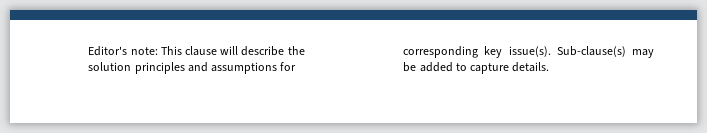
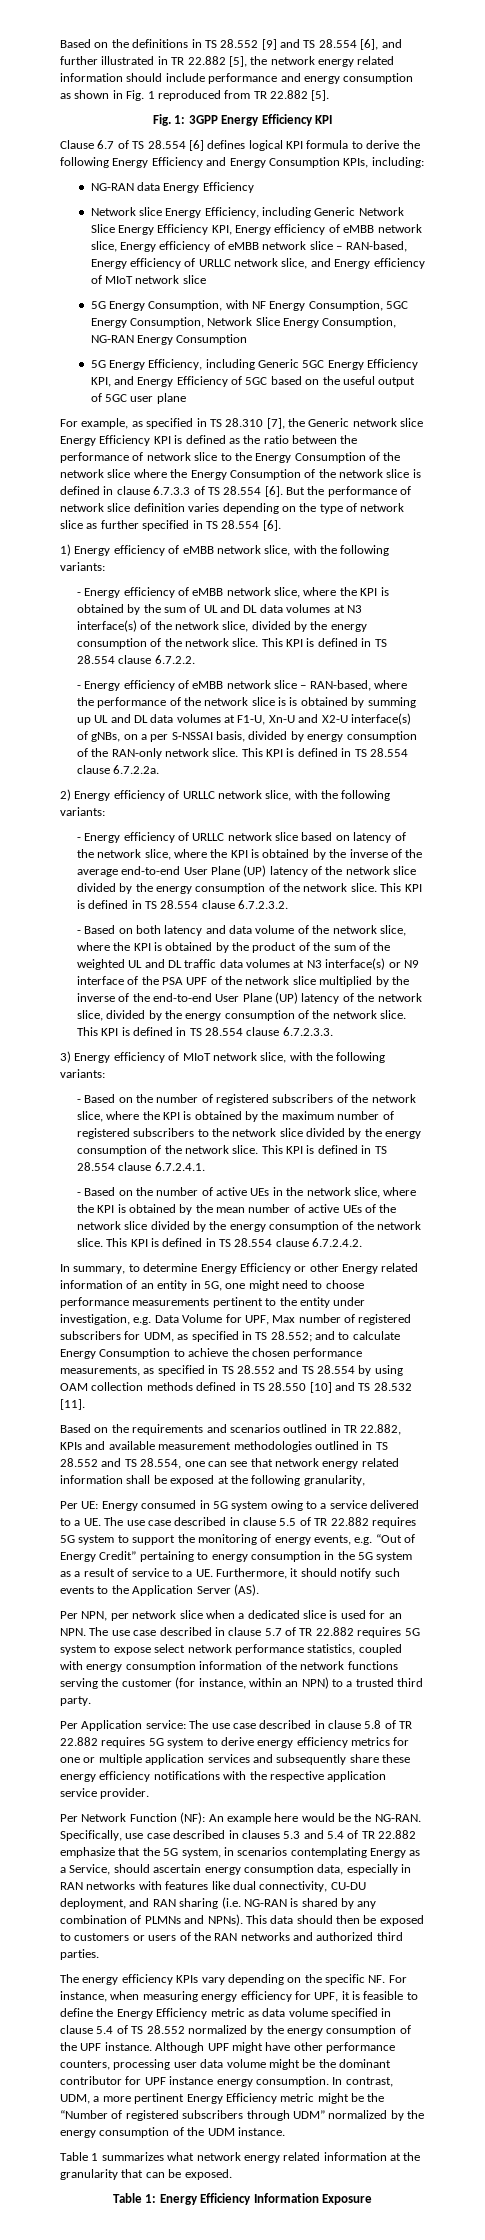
- Editor's note: This clause will describe the solution principles and assumptions for corresponding key issue(s). Sub-clause(s) may be added to capture details.
+ Based on the definitions in TS 28.552 [9] and TS 28.554 [6], and further illustrated in TR 22.882 [5], the network energy related information should include performance and energy consumption as shown in Fig. 1 reproduced from TR 22.882 [5].
+ Fig. 1: 3GPP Energy Efficiency KPI
+ Clause 6.7 of TS 28.554 [6] defines logical KPI formula to derive the following Energy Efficiency and Energy Consumption KPIs, including:
+ NG-RAN data Energy Efficiency
+ Network slice Energy Efficiency, including Generic Network Slice Energy Efficiency KPI, Energy efficiency of eMBB network slice, Energy efficiency of eMBB network slice – RAN-based, Energy efficiency of URLLC network slice, and Energy efficiency of MIoT network slice
+ 5G Energy Consumption, with NF Energy Consumption, 5GC Energy Consumption, Network Slice Energy Consumption, NG-RAN Energy Consumption
+ 5G Energy Efficiency, including Generic 5GC Energy Efficiency KPI, and Energy Efficiency of 5GC based on the useful output of 5GC user plane
+ For example, as specified in TS 28.310 [7], the Generic network slice Energy Efficiency KPI is defined as the ratio between the performance of network slice to the Energy Consumption of the network slice where the Energy Consumption of the network slice is defined in clause 6.7.3.3 of TS 28.554 [6]. But the performance of network slice definition varies depending on the type of network slice as further specified in TS 28.554 [6].
+ 1) Energy efficiency of eMBB network slice, with the following variants:
+ - Energy efficiency of eMBB network slice, where the KPI is obtained by the sum of UL and DL data volumes at N3 interface(s) of the network slice, divided by the energy consumption of the network slice. This KPI is defined in TS 28.554 clause 6.7.2.2.
+ - Energy efficiency of eMBB network slice – RAN-based, where the performance of the network slice is is obtained by summing up UL and DL data volumes at F1-U, Xn-U and X2-U interface(s) of gNBs, on a per S-NSSAI basis, divided by energy consumption of the RAN-only network slice. This KPI is defined in TS 28.554 clause 6.7.2.2a.
+ 2) Energy efficiency of URLLC network slice, with the following variants:
+ - Energy efficiency of URLLC network slice based on latency of the network slice, where the KPI is obtained by the inverse of the average end-to-end User Plane (UP) latency of the network slice divided by the energy consumption of the network slice. This KPI is defined in TS 28.554 clause 6.7.2.3.2.
+ - Based on both latency and data volume of the network slice, where the KPI is obtained by the product of the sum of the weighted UL and DL traffic data volumes at N3 interface(s) or N9 interface of the PSA UPF of the network slice multiplied by the inverse of the end-to-end User Plane (UP) latency of the network slice, divided by the energy consumption of the network slice. This KPI is defined in TS 28.554 clause 6.7.2.3.3.
+ 3) Energy efficiency of MIoT network slice, with the following variants:
+ - Based on the number of registered subscribers of the network slice, where the KPI is obtained by the maximum number of registered subscribers to the network slice divided by the energy consumption of the network slice. This KPI is defined in TS 28.554 clause 6.7.2.4.1.
+ - Based on the number of active UEs in the network slice, where the KPI is obtained by the mean number of active UEs of the network slice divided by the energy consumption of the network slice. This KPI is defined in TS 28.554 clause 6.7.2.4.2.
+ In summary, to determine Energy Efficiency or other Energy related information of an entity in 5G, one might need to choose performance measurements pertinent to the entity under investigation, e.g. Data Volume for UPF, Max number of registered subscribers for UDM, as specified in TS 28.552; and to calculate Energy Consumption to achieve the chosen performance measurements, as specified in TS 28.552 and TS 28.554 by using OAM collection methods defined in TS 28.550 [10] and TS 28.532 [11].
+ Based on the requirements and scenarios outlined in TR 22.882, KPIs and available measurement methodologies outlined in TS 28.552 and TS 28.554, one can see that network energy related information shall be exposed at the following granularity,
+ Per UE: Energy consumed in 5G system owing to a service delivered to a UE. The use case described in clause 5.5 of TR 22.882 requires 5G system to support the monitoring of energy events, e.g. “Out of Energy Credit” pertaining to energy consumption in the 5G system as a result of service to a UE. Furthermore, it should notify such events to the Application Server (AS).
+ Per NPN, per network slice when a dedicated slice is used for an NPN. The use case described in clause 5.7 of TR 22.882 requires 5G system to expose select network performance statistics, coupled with energy consumption information of the network functions serving the customer (for instance, within an NPN) to a trusted third party.
+ Per Application service: The use case described in clause 5.8 of TR 22.882 requires 5G system to derive energy efficiency metrics for one or multiple application services and subsequently share these energy efficiency notifications with the respective application service provider.
+ Per Network Function (NF): An example here would be the NG-RAN. Specifically, use case described in clauses 5.3 and 5.4 of TR 22.882 emphasize that the 5G system, in scenarios contemplating Energy as a Service, should ascertain energy consumption data, especially in RAN networks with features like dual connectivity, CU-DU deployment, and RAN sharing (i.e. NG-RAN is shared by any combination of PLMNs and NPNs). This data should then be exposed to customers or users of the RAN networks and authorized third parties.
+ The energy efficiency KPIs vary depending on the specific NF. For instance, when measuring energy efficiency for UPF, it is feasible to define the Energy Efficiency metric as data volume specified in clause 5.4 of TS 28.552 normalized by the energy consumption of the UPF instance. Although UPF might have other performance counters, processing user data volume might be the dominant contributor for UPF instance energy consumption. In contrast, UDM, a more pertinent Energy Efficiency metric might be the “Number of registered subscribers through UDM” normalized by the energy consumption of the UDM instance.
+ Table 1 summarizes what network energy related information at the granularity that can be exposed.
+ Table 1: Energy Efficiency Information Exposure

